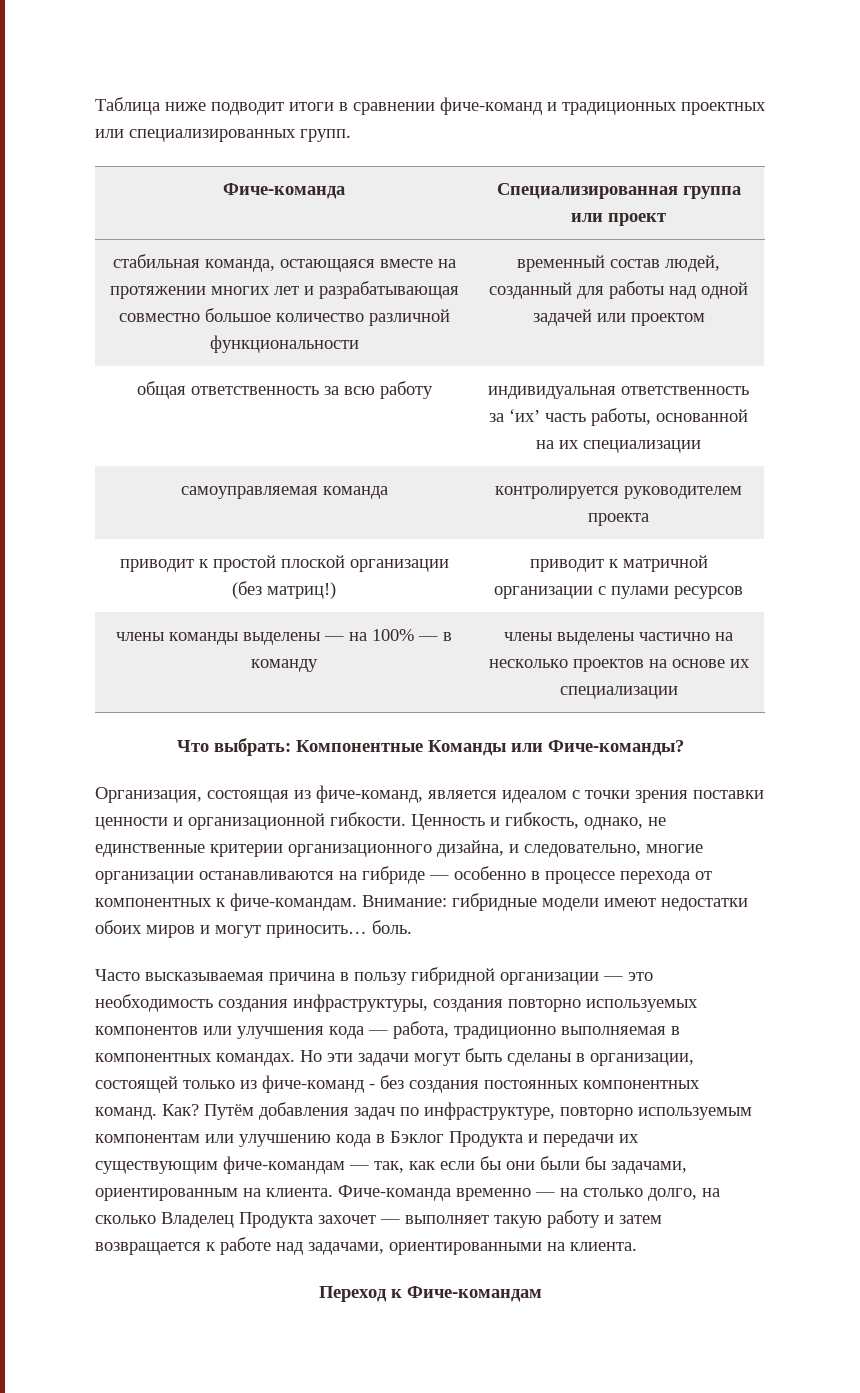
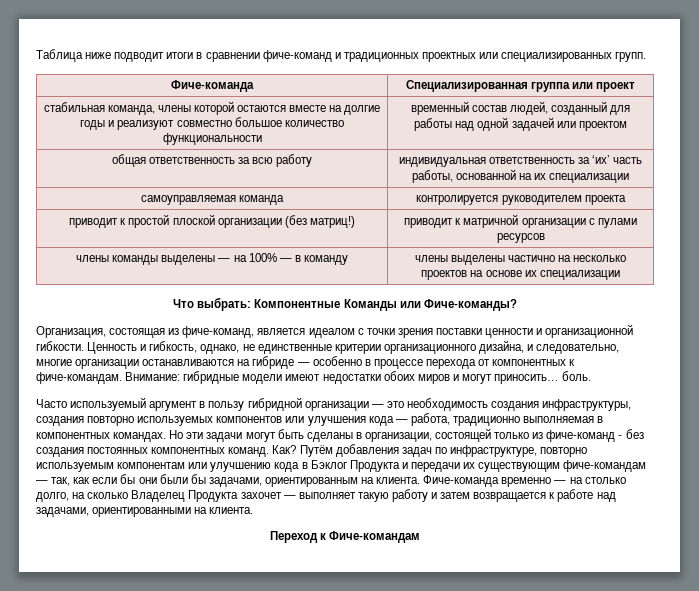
- стабильная команда, остающаяся вместе на протяжении многих лет и разрабатывающая совместно большое количество различной функциональности | временный состав людей, созданный для работы над одной задачей или проектом
+ стабильная команда, члены которой остаются вместе на долгие годы и реализуют совместно большое количество функциональности | временный состав людей, созданный для работы над одной задачей или проектом
- Часто высказываемая причина в пользу гибридной организации — это необходимость создания инфраструктуры, создания повторно используемых компонентов или улучшения кода — работа, традиционно выполняемая в компонентных командах.
+ Часто используемый аргумент в пользу гибридной организации — это необходимость создания инфраструктуры, создания повторно используемых компонентов или улучшения кода — работа, традиционно выполняемая в компонентных командах.

